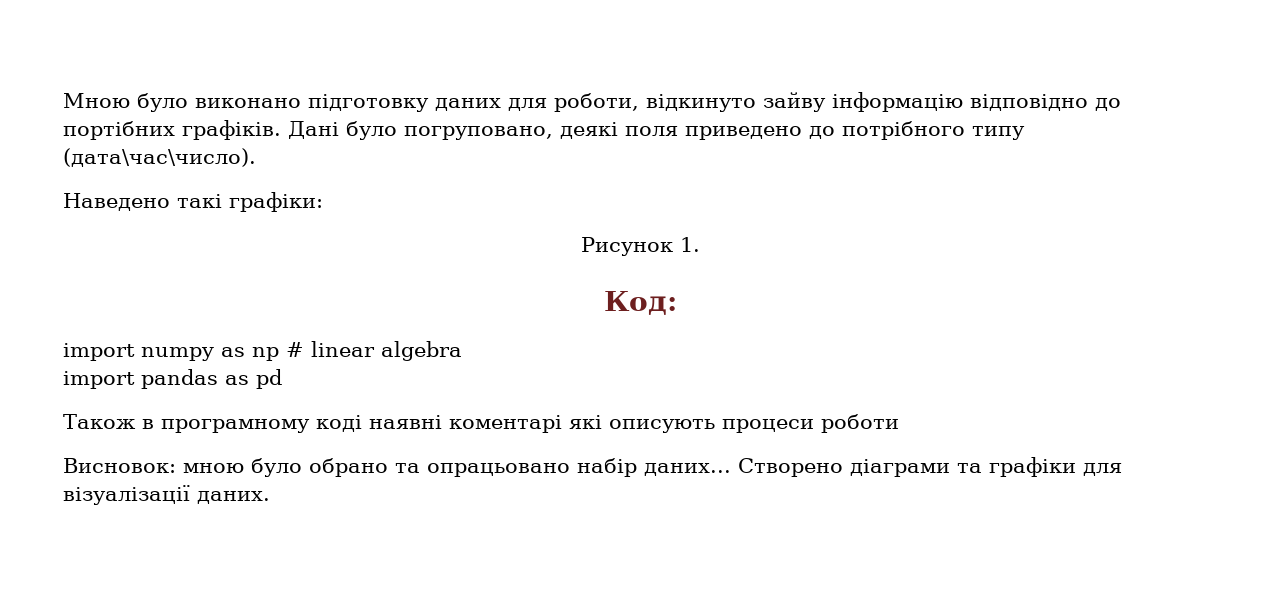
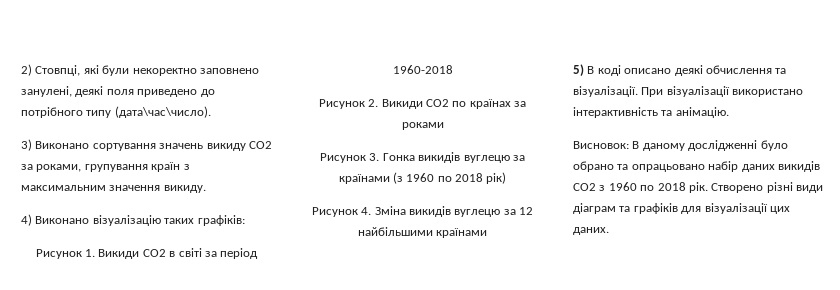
- Мною було виконано підготовку даних для роботи, відкинуто зайву інформацію відповідно до портібних графіків. Дані було погруповано, деякі поля приведено до потрібного типу (дата\час\число).
+ 2) Стовпці, які були некоректно заповнено занулені, деякі поля приведено до потрібного типу (дата\час\число).
- Наведено такі графіки:
- Рисунок 1.
- Код:
- import numpy as np # linear algebra
- import pandas as pd
- Також в програмному коді наявні коментарі які описують процеси роботи
- Висновок: мною було обрано та опрацьовано набір даних... Створено діаграми та графіки для візуалізації даних.
+ 3) Виконано сортування значень викиду CO2 за роками, групування країн з максимальним значення викиду.
+ 4) Виконано візуалізацію таких графіків:
+ Рисунок 1. Викиди CO2 в світі за період 1960-2018
+ Рисунок 2. Викиди CO2 по країнах за роками
+ Рисунок 3. Гонка викидів вуглецю за країнами (з 1960 по 2018 рік)
+ Рисунок 4. Зміна викидів вуглецю за 12 найбільшими країнами
+ 5) В коді описано деякі обчислення та візуалізації. При візуалізації використано інтерактивність та анімацію.
+ Висновок: В даному дослідженні було обрано та опрацьовано набір даних викидів CO2 з 1960 по 2018 рік. Створено різні види діаграм та графіків для візуалізації цих даних.

